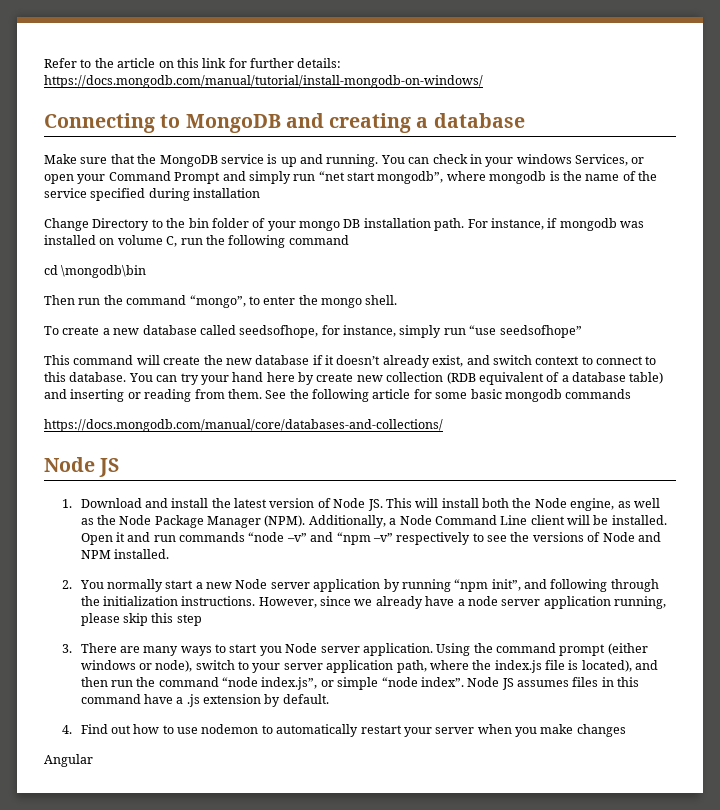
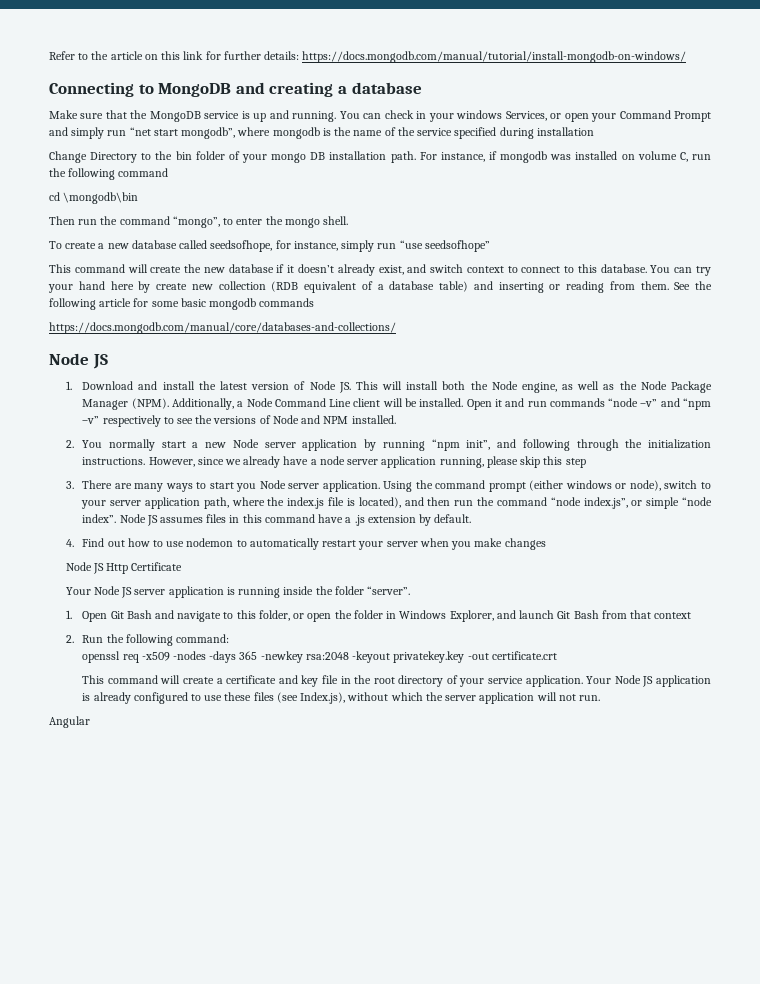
+ Node JS Http Certificate
+ Your Node JS server application is running inside the folder “server”.
+ 1. Open Git Bash and navigate to this folder, or open the folder in Windows Explorer, and launch Git Bash from that context
+ 2. Run the following command:
+ openssl req -x509 -nodes -days 365 -newkey rsa:2048 -keyout privatekey.key -out certificate.crt
+ This command will create a certificate and key file in the root directory of your service application. Your Node JS application is already configured to use these files (see Index.js), without which the server application will not run.

